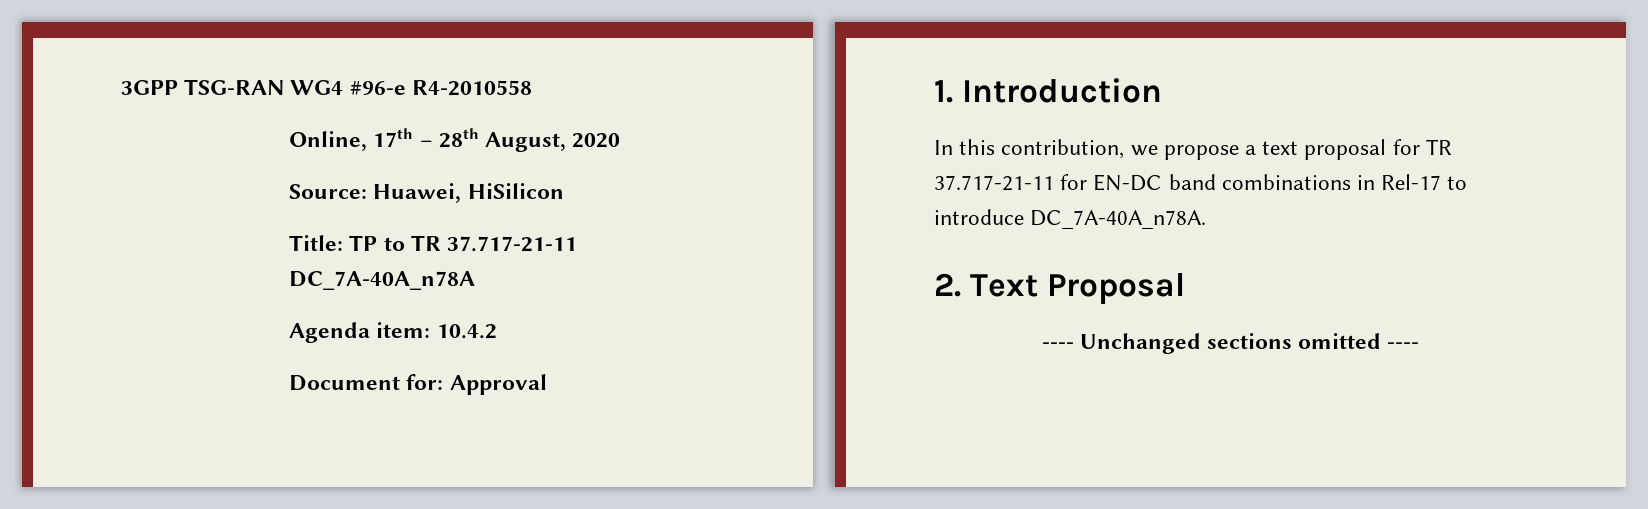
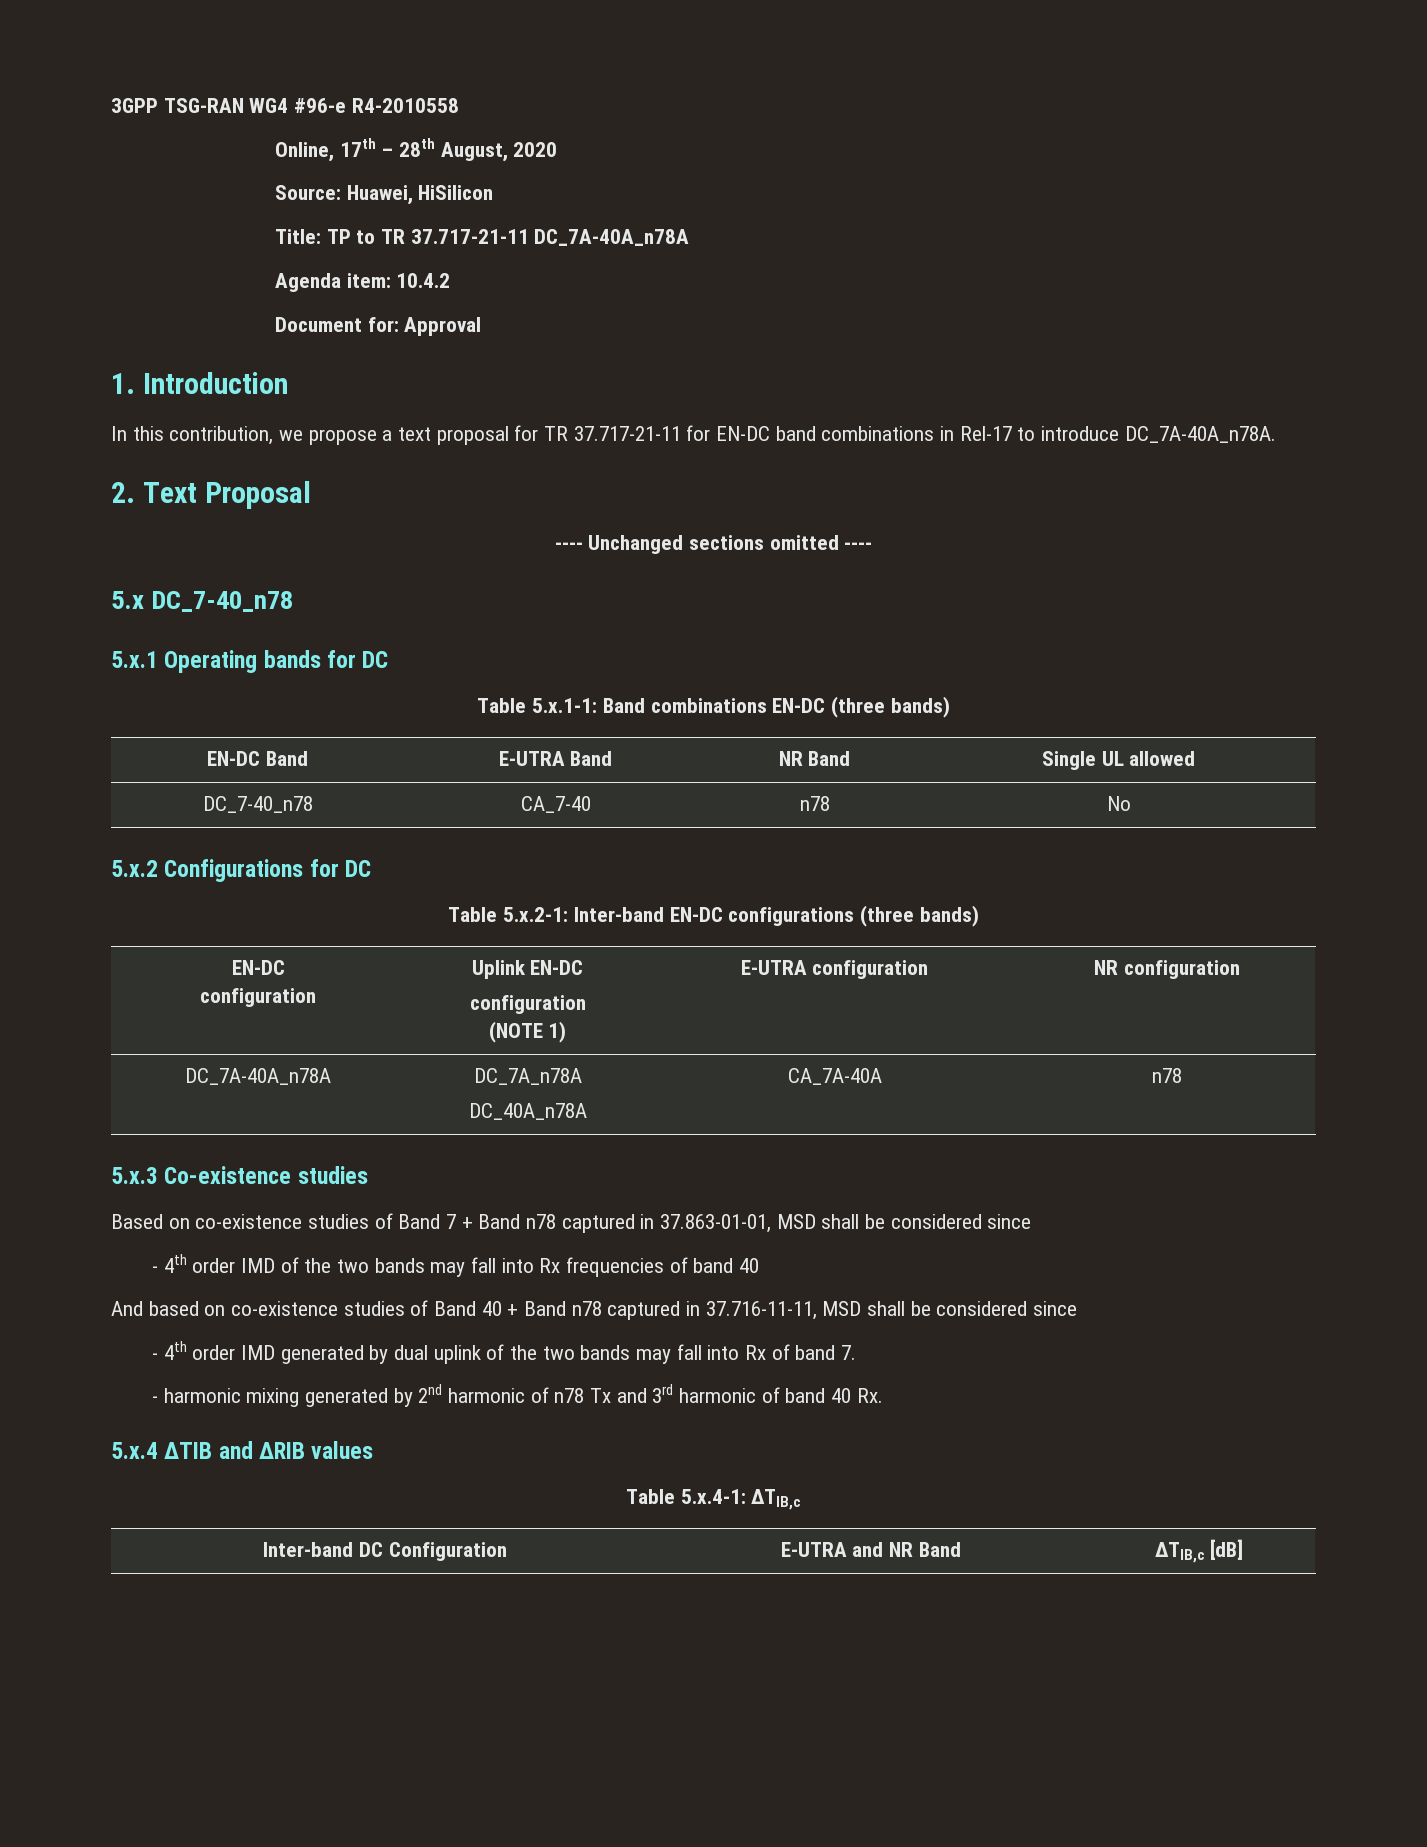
+ 5.x DC_7-40_n78
+ 5.x.1 Operating bands for DC
+ Table 5.x.1-1: Band combinations EN-DC (three bands)
+ EN-DC Band | E-UTRA Band | NR Band | Single UL allowed
+ DC_7-40_n78 | CA_7-40 | n78 | No
+ 5.x.2 Configurations for DC
+ Table 5.x.2-1: Inter-band EN-DC configurations (three bands)
+ EN-DC
+ configuration | Uplink EN-DC
+ configuration
+ (NOTE 1) | E-UTRA configuration | NR configuration
+ DC_7A-40A_n78A | DC_7A_n78A
+ DC_40A_n78A | CA_7A-40A | n78
+ 5.x.3 Co-existence studies
+ Based on co-existence studies of Band 7 + Band n78 captured in 37.863-01-01, MSD shall be considered since
+ - 4th order IMD of the two bands may fall into Rx frequencies of band 40
+ And based on co-existence studies of Band 40 + Band n78 captured in 37.716-11-11, MSD shall be considered since
+ - 4th order IMD generated by dual uplink of the two bands may fall into Rx of band 7.
+ - harmonic mixing generated by 2nd harmonic of n78 Tx and 3rd harmonic of band 40 Rx.
+ 5.x.4 ∆TIB and ∆RIB values
+ Table 5.x.4-1: ΔTIB,c
+ Inter-band DC Configuration | E-UTRA and NR Band | ΔTIB,c [dB]

